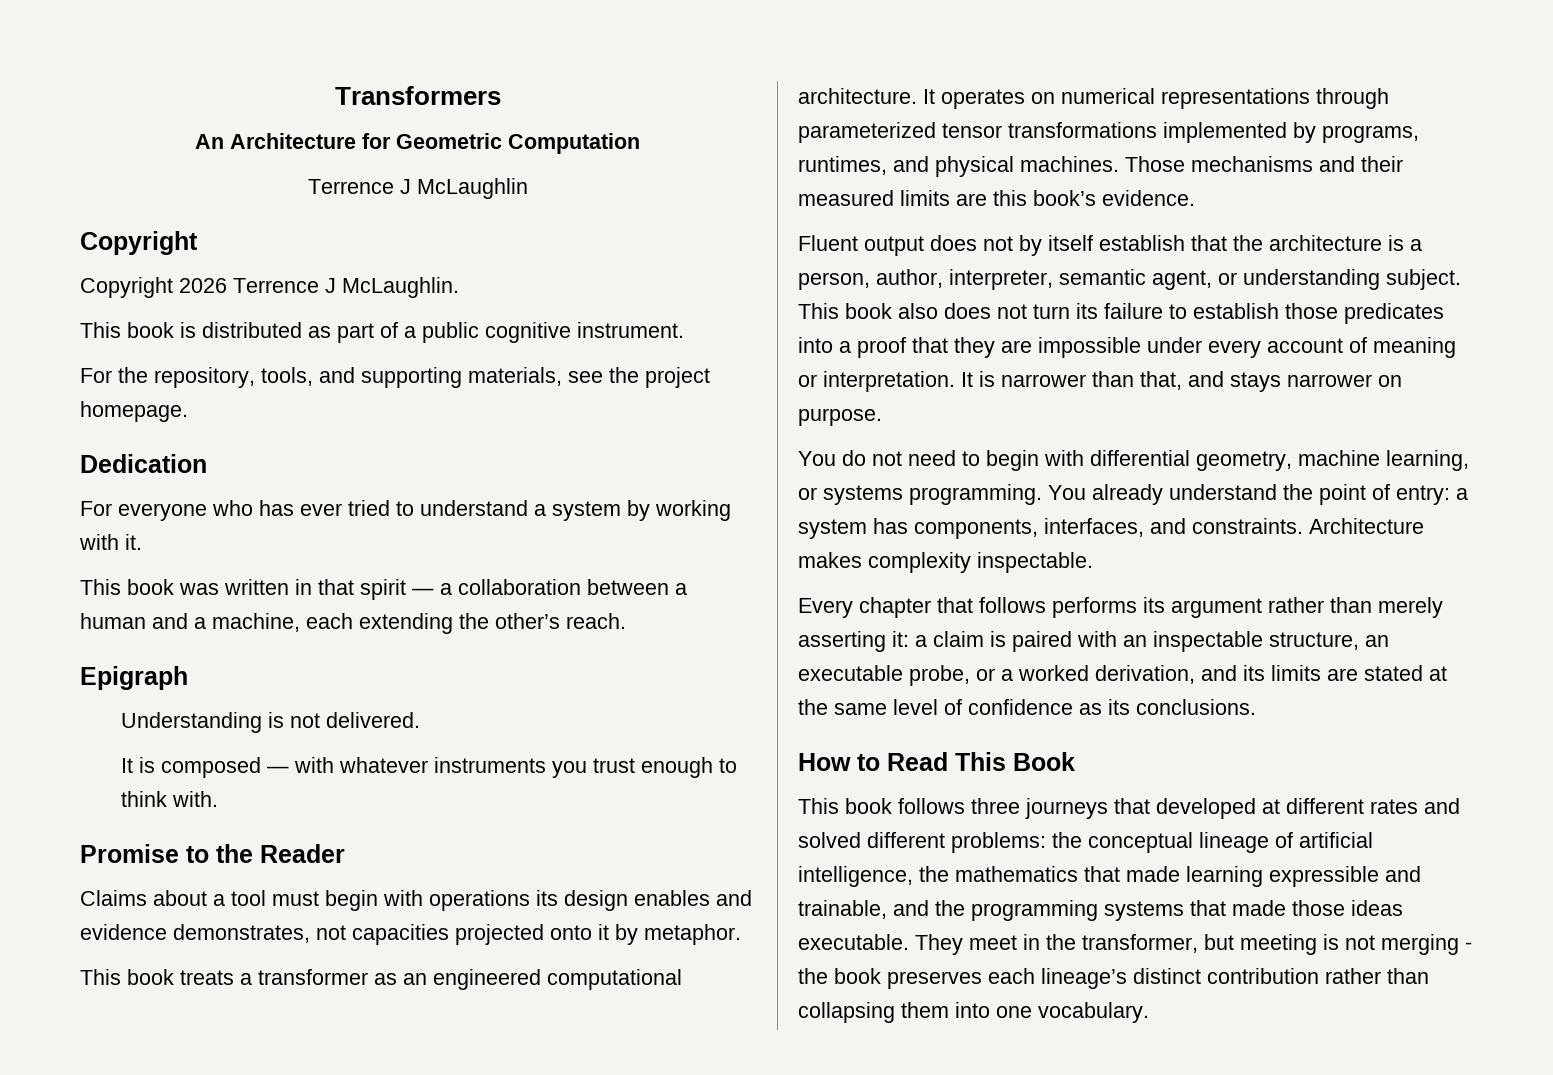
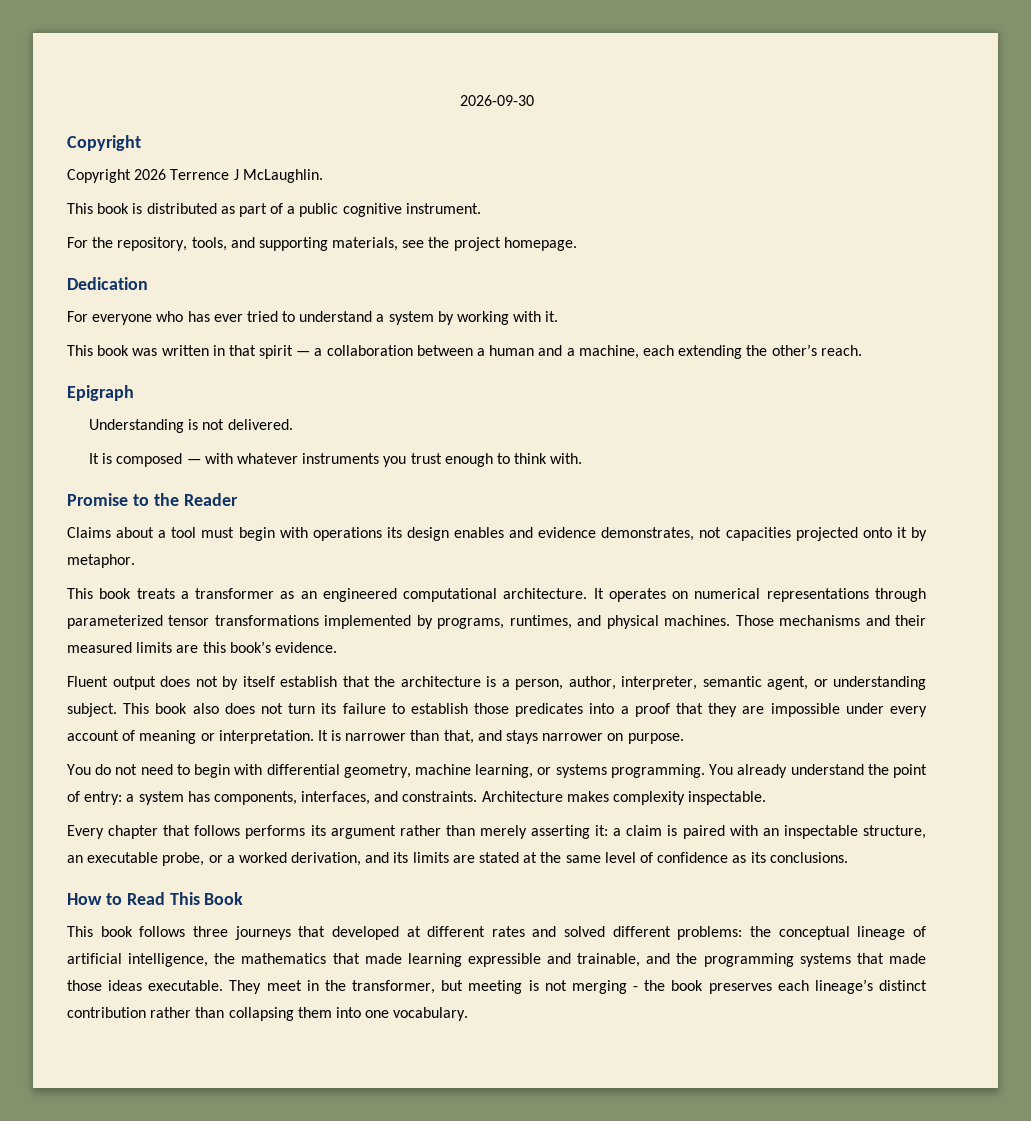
- Transformers
- An Architecture for Geometric Computation
- Terrence J McLaughlin
+ 2026-09-30

